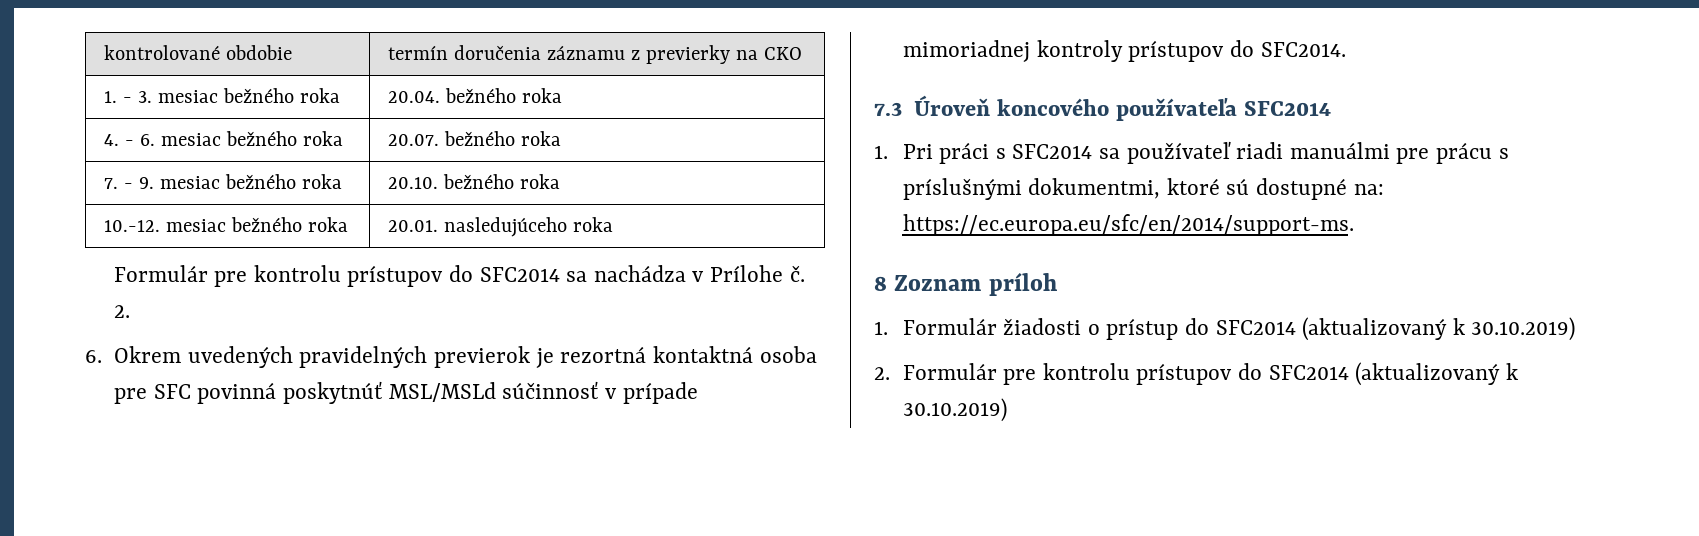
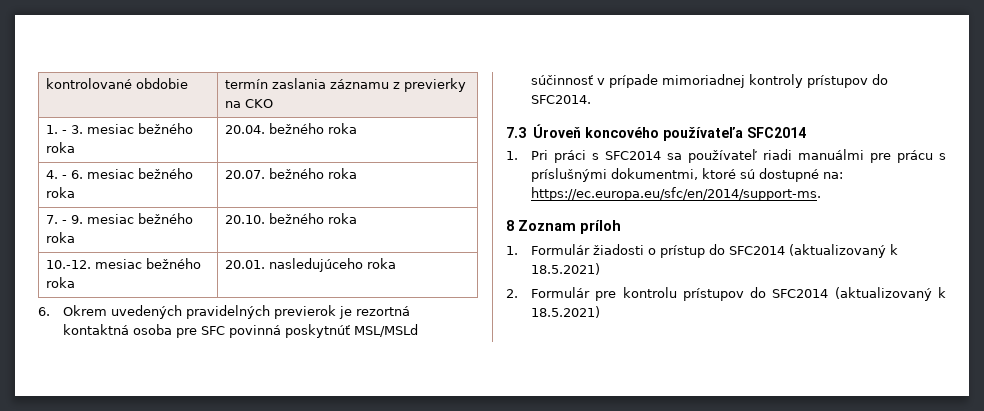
- kontrolované obdobie | termín doručenia záznamu z previerky na CKO
+ kontrolované obdobie | termín zaslania záznamu z previerky na CKO
- Formulár pre kontrolu prístupov do SFC2014 sa nachádza v Prílohe č. 2.
- 1. Formulár žiadosti o prístup do SFC2014 (aktualizovaný k 30.10.2019)
+ 1. Formulár žiadosti o prístup do SFC2014 (aktualizovaný k 18.5.2021)
- 2. Formulár pre kontrolu prístupov do SFC2014 (aktualizovaný k 30.10.2019)
+ 2. Formulár pre kontrolu prístupov do SFC2014 (aktualizovaný k 18.5.2021)

